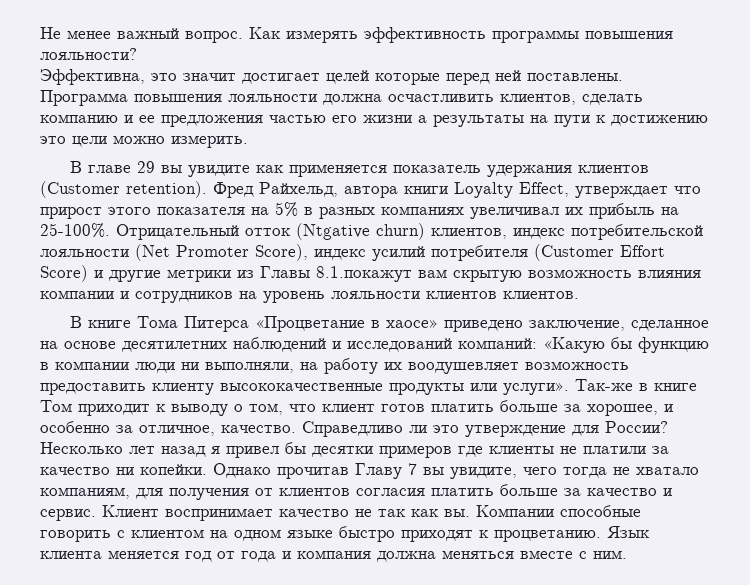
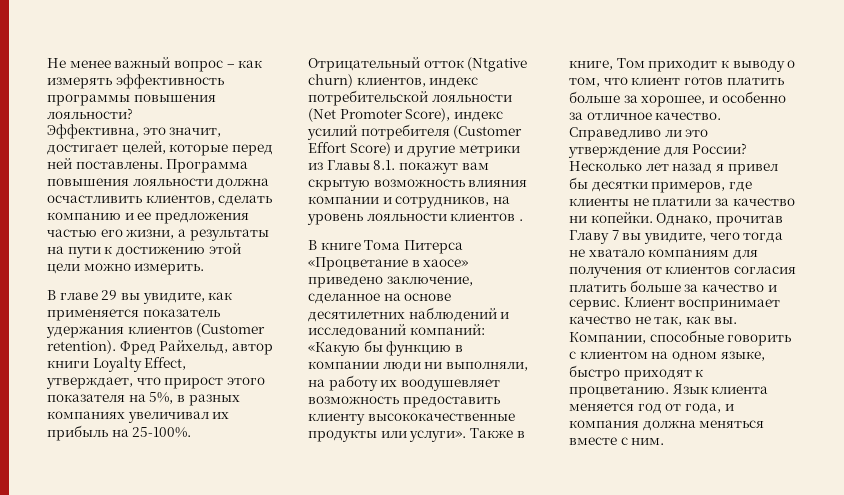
- Не менее важный вопрос. Как измерять эффективность программы повышения лояльности?
+ Не менее важный вопрос – как измерять эффективность программы повышения лояльности?
- Эффективна, это значит достигает целей которые перед ней поставлены.
+ Эффективна, это значит, достигает целей, которые перед ней поставлены.
- Программа повышения лояльности должна осчастливить клиентов, сделать компанию и ее предложения частью его жизни а результаты на пути к достижению это цели можно измерить.
+ Программа повышения лояльности должна осчастливить клиентов, сделать компанию и ее предложения частью его жизни, а результаты на пути к достижению этой цели можно измерить.
- В главе 29 вы увидите как применяется показатель удержания клиентов (Customer retention).
+ В главе 29 вы увидите, как применяется показатель удержания клиентов (Customer retention).
- Фред Райхельд, автора книги Loyalty Effect, утверждает что прирост этого показателя на 5% в разных компаниях увеличивал их прибыль на 25-100%.
+ Фред Райхельд, автор книги Loyalty Effect, утверждает, что прирост этого показателя на 5%, в разных компаниях увеличивал их прибыль на 25-100%.
- Отрицательный отток (Ntgative churn) клиентов, индекс потребительской лояльности (Net Promoter Score), индекс усилий потребителя (Customer Effort Score) и другие метрики из Главы 8.1.покажут вам скрытую возможность влияния компании и сотрудников на уровень лояльности клиентов клиентов.
+ Отрицательный отток (Ntgative churn) клиентов, индекс потребительской лояльности (Net Promoter Score), индекс усилий потребителя (Customer Effort Score) и другие метрики из Главы 8.1. покажут вам скрытую возможность влияния компании и сотрудников, на уровень лояльности клиентов .
- Так-же в книге Том приходит к выводу о том, что клиент готов платить больше за хорошее, и особенно за отличное, качество.
+ Также в книге, Том приходит к выводу о том, что клиент готов платить больше за хорошее, и особенно за отличное качество.
- Несколько лет назад я привел бы десятки примеров где клиенты не платили за качество ни копейки.
+ Несколько лет назад я привел бы десятки примеров, где клиенты не платили за качество ни копейки.
- Однако прочитав Главу 7 вы увидите, чего тогда не хватало компаниям, для получения от клиентов согласия платить больше за качество и сервис.
+ Однако, прочитав Главу 7 вы увидите, чего тогда не хватало компаниям для получения от клиентов согласия платить больше за качество и сервис.
- Клиент воспринимает качество не так как вы.
+ Клиент воспринимает качество не так, как вы.
- Компании способные говорить с клиентом на одном языке быстро приходят к процветанию.
+ Компании, способные говорить с клиентом на одном языке, быстро приходят к процветанию.
- Язык клиента меняется год от года и компания должна меняться вместе с ним.
+ Язык клиента меняется год от года, и компания должна меняться вместе с ним.

